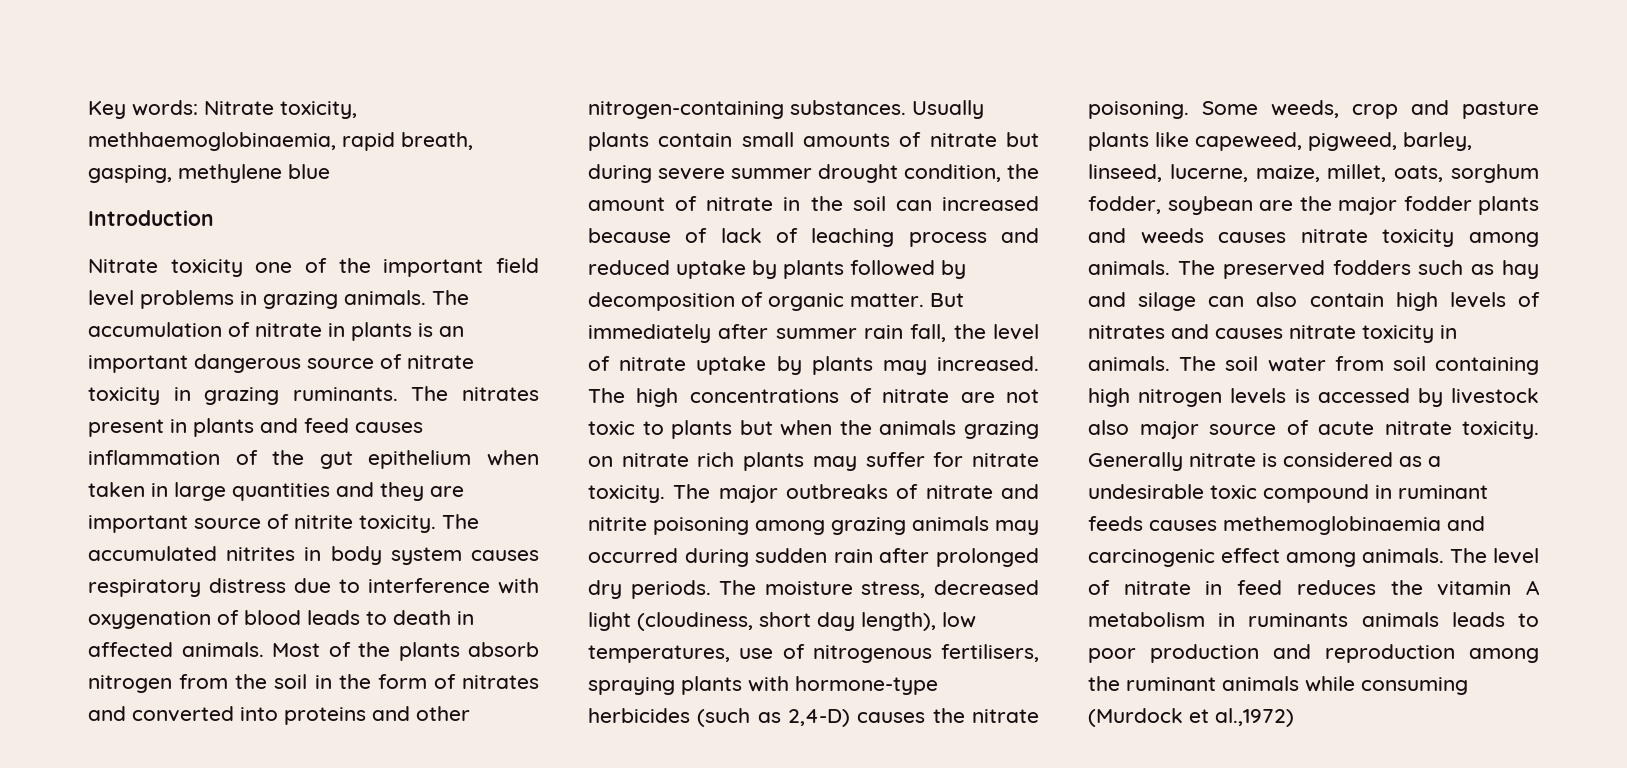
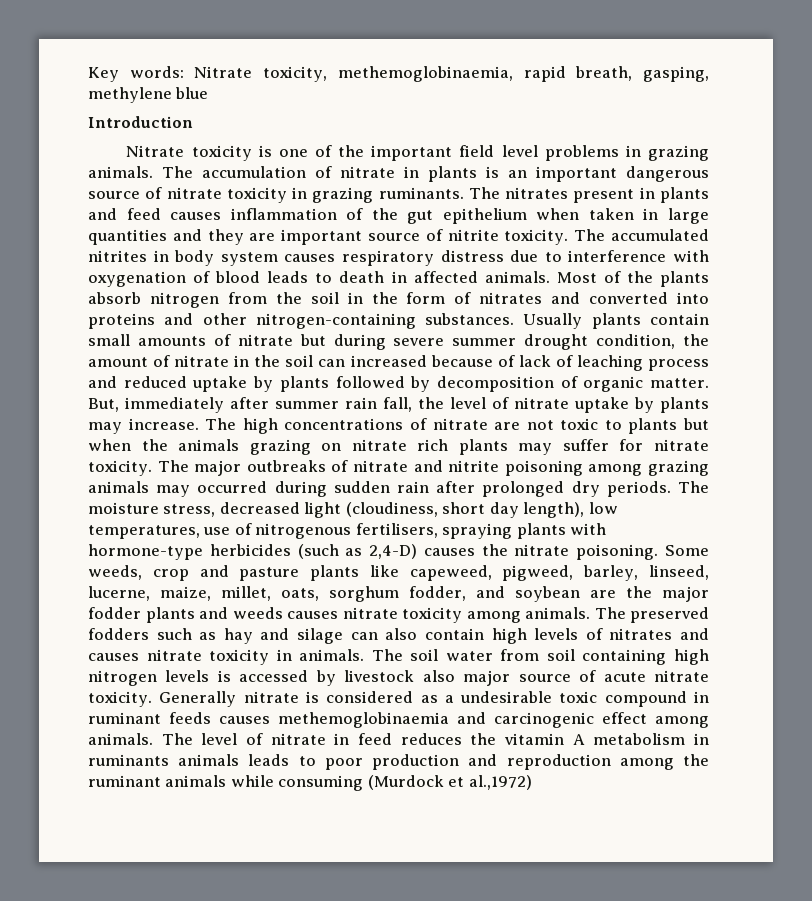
- Key words: Nitrate toxicity, methhaemoglobinaemia, rapid breath, gasping, methylene blue
+ Key words: Nitrate toxicity, methemoglobinaemia, rapid breath, gasping, methylene blue
- Nitrate toxicity one of the important field level problems in grazing animals.
+ Nitrate toxicity is one of the important field level problems in grazing animals.
- But immediately after summer rain fall, the level of nitrate uptake by plants may increased.
+ But, immediately after summer rain fall, the level of nitrate uptake by plants may increase.
- Some weeds, crop and pasture plants like capeweed, pigweed, barley, linseed, lucerne, maize, millet, oats, sorghum fodder, soybean are the major fodder plants and weeds causes nitrate toxicity among animals.
+ Some weeds, crop and pasture plants like capeweed, pigweed, barley, linseed, lucerne, maize, millet, oats, sorghum fodder, and soybean are the major fodder plants and weeds causes nitrate toxicity among animals.

